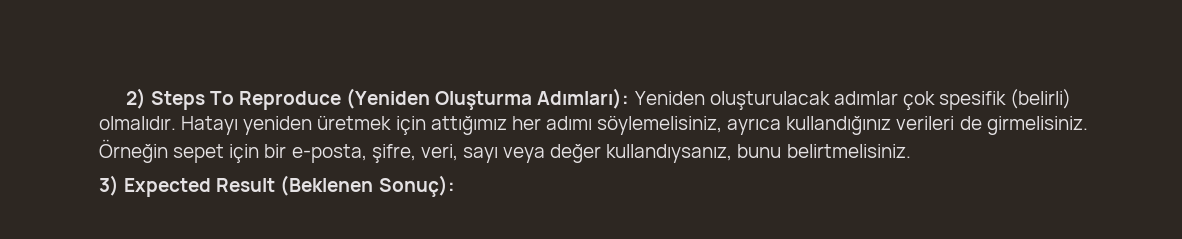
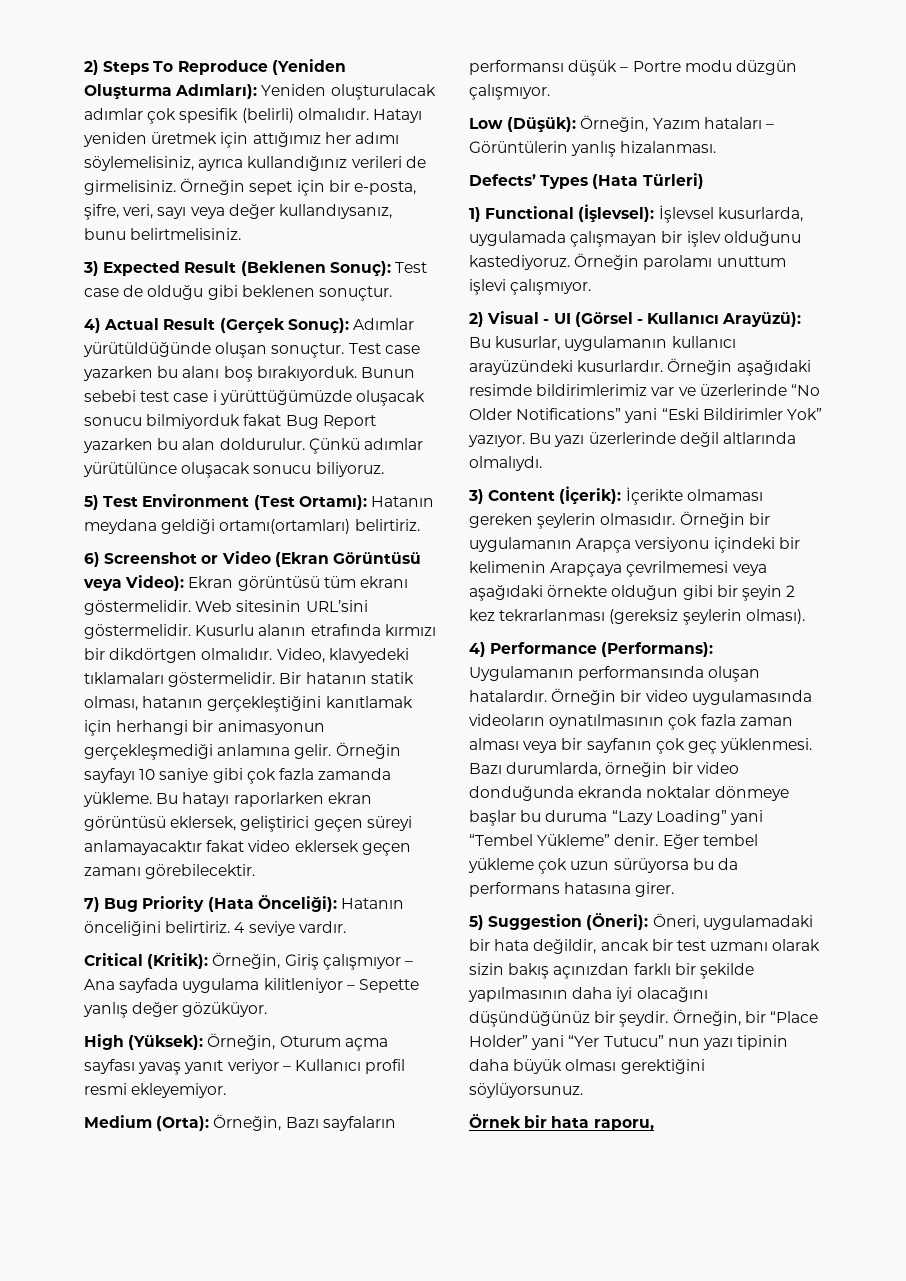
- 3) Expected Result (Beklenen Sonuç):
+ 3) Expected Result (Beklenen Sonuç): Test case de olduğu gibi beklenen sonuçtur.
+ 4) Actual Result (Gerçek Sonuç): Adımlar yürütüldüğünde oluşan sonuçtur. Test case yazarken bu alanı boş bırakıyorduk. Bunun sebebi test case i yürüttüğümüzde oluşacak sonucu bilmiyorduk fakat Bug Report yazarken bu alan doldurulur. Çünkü adımlar yürütülünce oluşacak sonucu biliyoruz.
+ 5) Test Environment (Test Ortamı): Hatanın meydana geldiği ortamı(ortamları) belirtiriz.
+ 6) Screenshot or Video (Ekran Görüntüsü veya Video): Ekran görüntüsü tüm ekranı göstermelidir. Web sitesinin URL’sini göstermelidir. Kusurlu alanın etrafında kırmızı bir dikdörtgen olmalıdır. Video, klavyedeki tıklamaları göstermelidir. Bir hatanın statik olması, hatanın gerçekleştiğini kanıtlamak için herhangi bir animasyonun gerçekleşmediği anlamına gelir. Örneğin sayfayı 10 saniye gibi çok fazla zamanda yükleme. Bu hatayı raporlarken ekran görüntüsü eklersek, geliştirici geçen süreyi anlamayacaktır fakat video eklersek geçen zamanı görebilecektir.
+ 7) Bug Priority (Hata Önceliği): Hatanın önceliğini belirtiriz. 4 seviye vardır.
+ Critical (Kritik): Örneğin, Giriş çalışmıyor – Ana sayfada uygulama kilitleniyor – Sepette yanlış değer gözüküyor.
+ High (Yüksek): Örneğin, Oturum açma sayfası yavaş yanıt veriyor – Kullanıcı profil resmi ekleyemiyor.
+ Medium (Orta): Örneğin, Bazı sayfaların performansı düşük – Portre modu düzgün çalışmıyor.
+ Low (Düşük): Örneğin, Yazım hataları – Görüntülerin yanlış hizalanması.
+ Defects’ Types (Hata Türleri)
+ 1) Functional (İşlevsel): İşlevsel kusurlarda, uygulamada çalışmayan bir işlev olduğunu kastediyoruz. Örneğin parolamı unuttum işlevi çalışmıyor.
+ 2) Visual - UI (Görsel - Kullanıcı Arayüzü): Bu kusurlar, uygulamanın kullanıcı arayüzündeki kusurlardır. Örneğin aşağıdaki resimde bildirimlerimiz var ve üzerlerinde “No Older Notifications” yani “Eski Bildirimler Yok” yazıyor. Bu yazı üzerlerinde değil altlarında olmalıydı.
+ 3) Content (İçerik): İçerikte olmaması gereken şeylerin olmasıdır. Örneğin bir uygulamanın Arapça versiyonu içindeki bir kelimenin Arapçaya çevrilmemesi veya aşağıdaki örnekte olduğun gibi bir şeyin 2 kez tekrarlanması (gereksiz şeylerin olması).
+ 4) Performance (Performans): Uygulamanın performansında oluşan hatalardır. Örneğin bir video uygulamasında videoların oynatılmasının çok fazla zaman alması veya bir sayfanın çok geç yüklenmesi. Bazı durumlarda, örneğin bir video donduğunda ekranda noktalar dönmeye başlar bu duruma “Lazy Loading” yani “Tembel Yükleme” denir. Eğer tembel yükleme çok uzun sürüyorsa bu da performans hatasına girer.
+ 5) Suggestion (Öneri): Öneri, uygulamadaki bir hata değildir, ancak bir test uzmanı olarak sizin bakış açınızdan farklı bir şekilde yapılmasının daha iyi olacağını düşündüğünüz bir şeydir. Örneğin, bir “Place Holder” yani “Yer Tutucu” nun yazı tipinin daha büyük olması gerektiğini söylüyorsunuz.
+ Örnek bir hata raporu,

